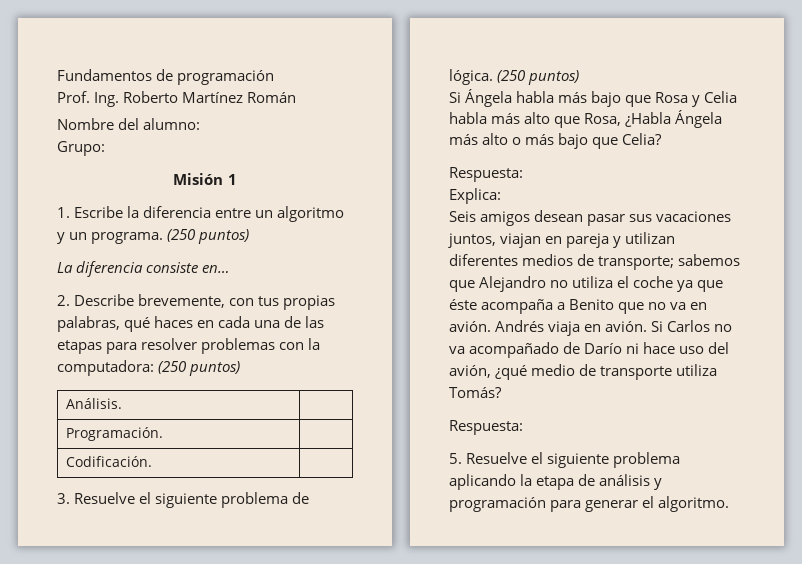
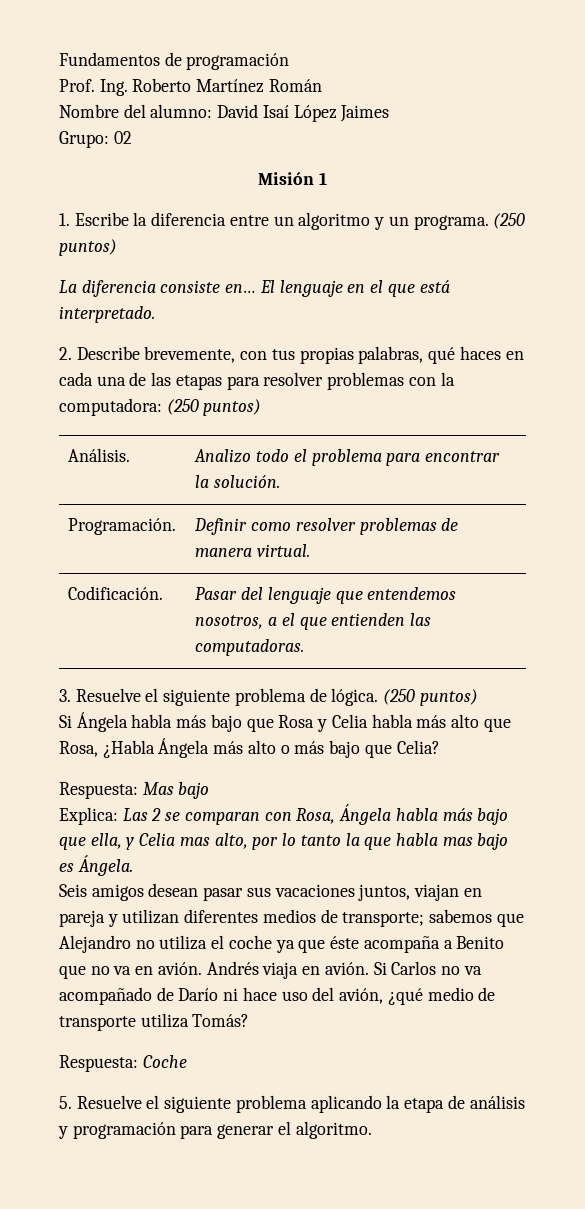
- Nombre del alumno:
+ Nombre del alumno: David Isaí López Jaimes
- Grupo:
+ Grupo: 02
+ El lenguaje en el que está interpretado.
- Análisis. |
- Programación. |
- Codificación. |
+ Análisis. | Analizo todo el problema para encontrar la solución.
+ Programación. | Definir como resolver problemas de manera virtual.
+ Codificación. | Pasar del lenguaje que entendemos nosotros, a el que entienden las computadoras.
  Si Ángela habla más bajo que Rosa y Celia habla más alto que Rosa, ¿Habla Ángela más alto o más bajo que Celia?
- Respuesta:
+ Respuesta: Mas bajo
- Explica:
+ Explica: Las 2 se comparan con Rosa, Ángela habla más bajo que ella, y Celia mas alto, por lo tanto la que habla mas bajo es Ángela.
  Si Carlos no va acompañado de Darío ni hace uso del avión, ¿qué medio de transporte utiliza Tomás?
- Respuesta:
+ Respuesta: Coche

